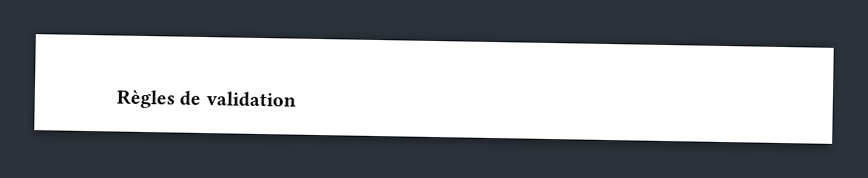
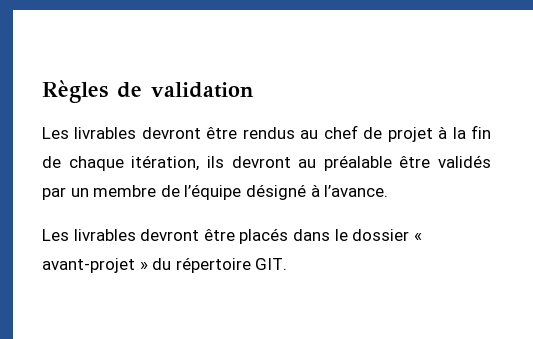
+ Les livrables devront être rendus au chef de projet à la fin de chaque itération, ils devront au préalable être validés par un membre de l’équipe désigné à l’avance.
+ Les livrables devront être placés dans le dossier « avant-projet » du répertoire GIT.

